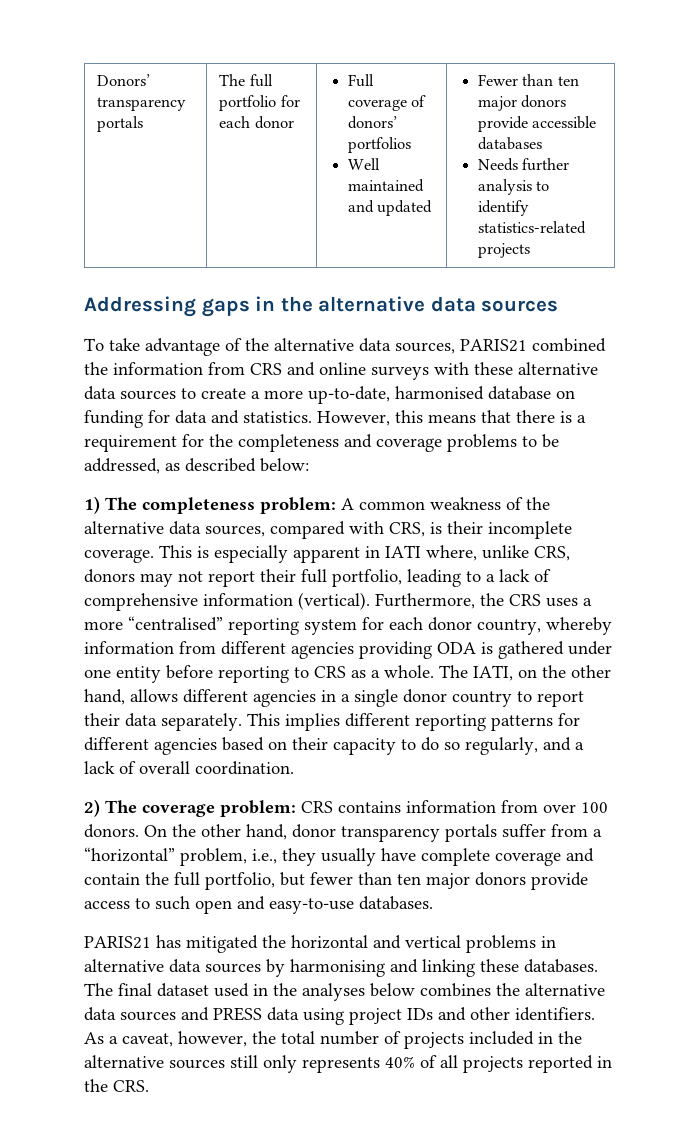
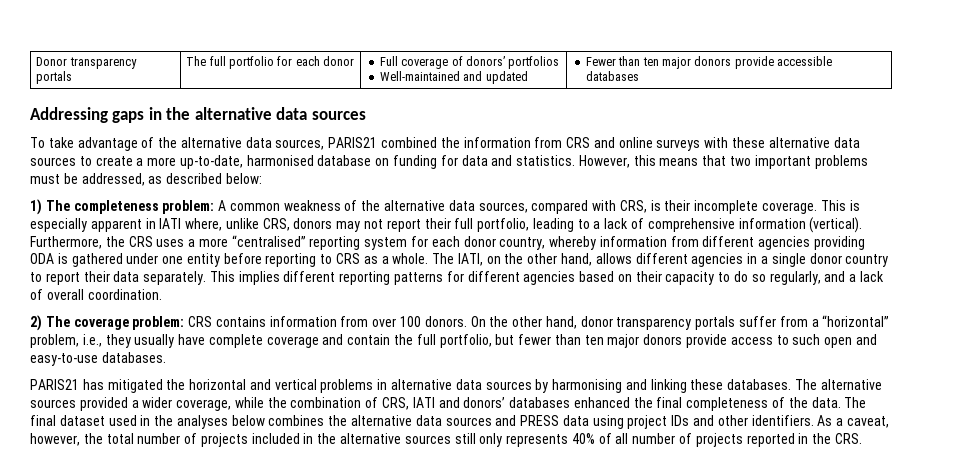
- Donors’ transparency portals | The full portfolio for each donor | Full coverage of donors’ portfolios
- Well maintained and updated | Fewer than ten major donors provide accessible databases
- Needs further analysis to identify statistics-related projects
+ Donor transparency portals | The full portfolio for each donor | Full coverage of donors’ portfolios
+ Well-maintained and updated | Fewer than ten major donors provide accessible databases
- However, this means that there is a requirement for the completeness and coverage problems to be addressed, as described below:
+ However, this means that two important problems must be addressed, as described below:
- The final dataset used in the analyses below combines the alternative data sources and PRESS data using project IDs and other identifiers.
+ The alternative sources provided a wider coverage, while the combination of CRS, IATI and donors’ databases enhanced the final completeness of the data. The final dataset used in the analyses below combines the alternative data sources and PRESS data using project IDs and other identifiers.
- As a caveat, however, the total number of projects included in the alternative sources still only represents 40% of all projects reported in the CRS.
+ As a caveat, however, the total number of projects included in the alternative sources still only represents 40% of all number of projects reported in the CRS.

